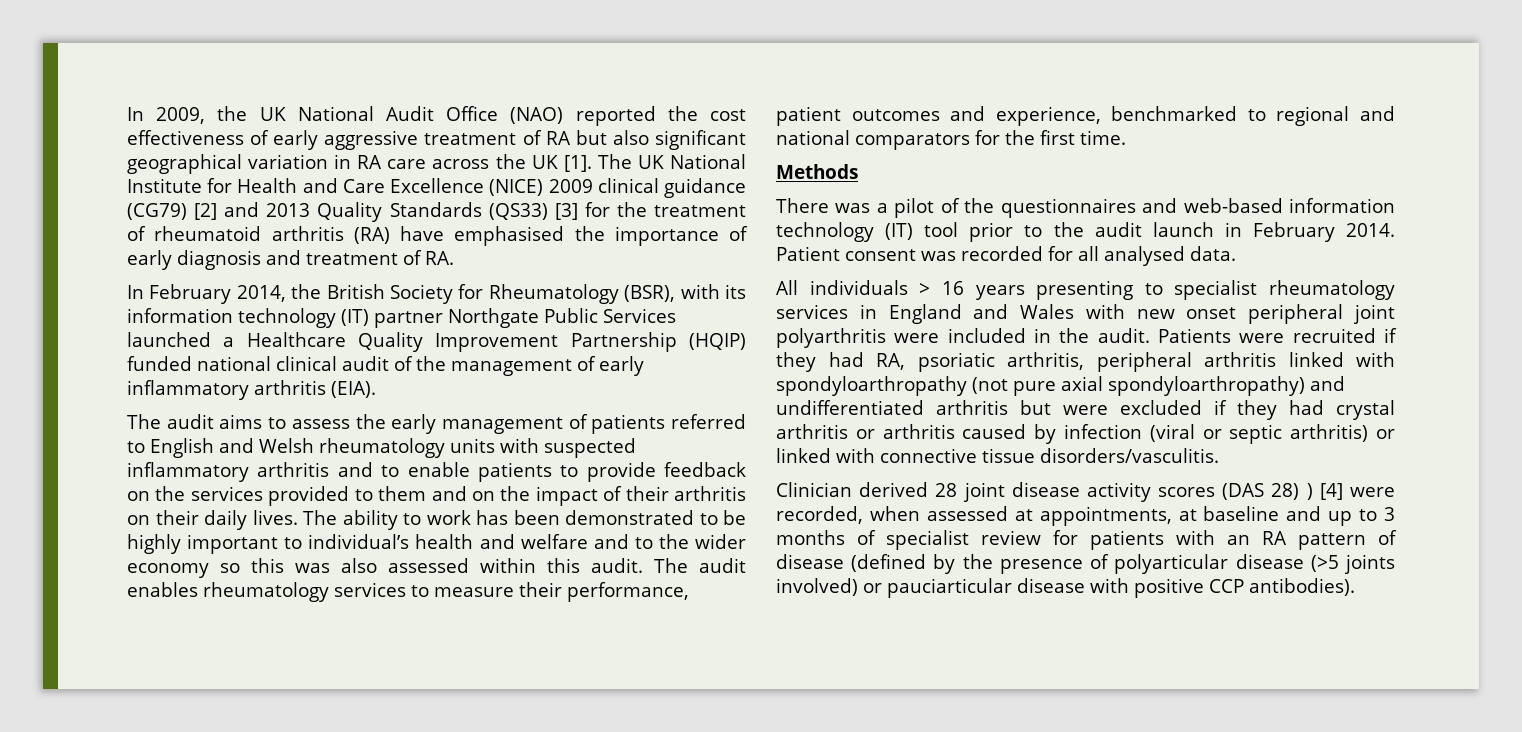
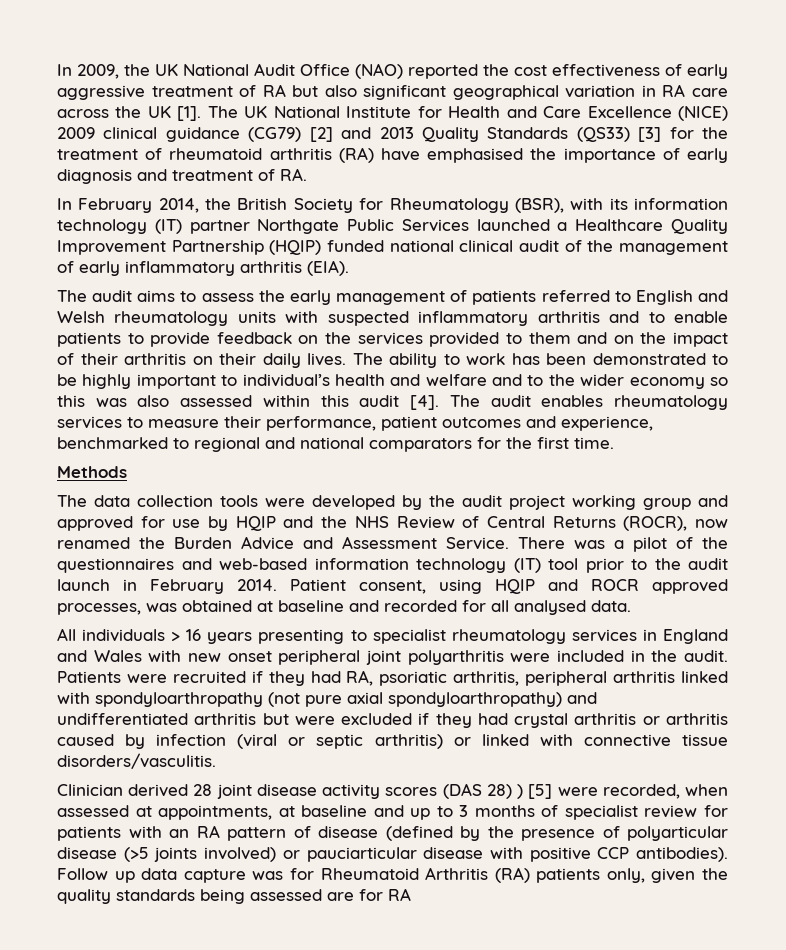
- The ability to work has been demonstrated to be highly important to individual’s health and welfare and to the wider economy so this was also assessed within this audit.
+ The ability to work has been demonstrated to be highly important to individual’s health and welfare and to the wider economy so this was also assessed within this audit [4].
+ The data collection tools were developed by the audit project working group and approved for use by HQIP and the NHS Review of Central Returns (ROCR), now renamed the Burden Advice and Assessment Service.
- Patient consent was recorded for all analysed data.
+ Patient consent, using HQIP and ROCR approved processes, was obtained at baseline and recorded for all analysed data.
- Clinician derived 28 joint disease activity scores (DAS 28) ) [4] were recorded, when assessed at appointments, at baseline and up to 3 months of specialist review for patients with an RA pattern of disease (defined by the presence of polyarticular disease (>5 joints involved) or pauciarticular disease with positive CCP antibodies).
+ Clinician derived 28 joint disease activity scores (DAS 28) ) [5] were recorded, when assessed at appointments, at baseline and up to 3 months of specialist review for patients with an RA pattern of disease (defined by the presence of polyarticular disease (>5 joints involved) or pauciarticular disease with positive CCP antibodies).
+ Follow up data capture was for Rheumatoid Arthritis (RA) patients only, given the quality standards being assessed are for RA

